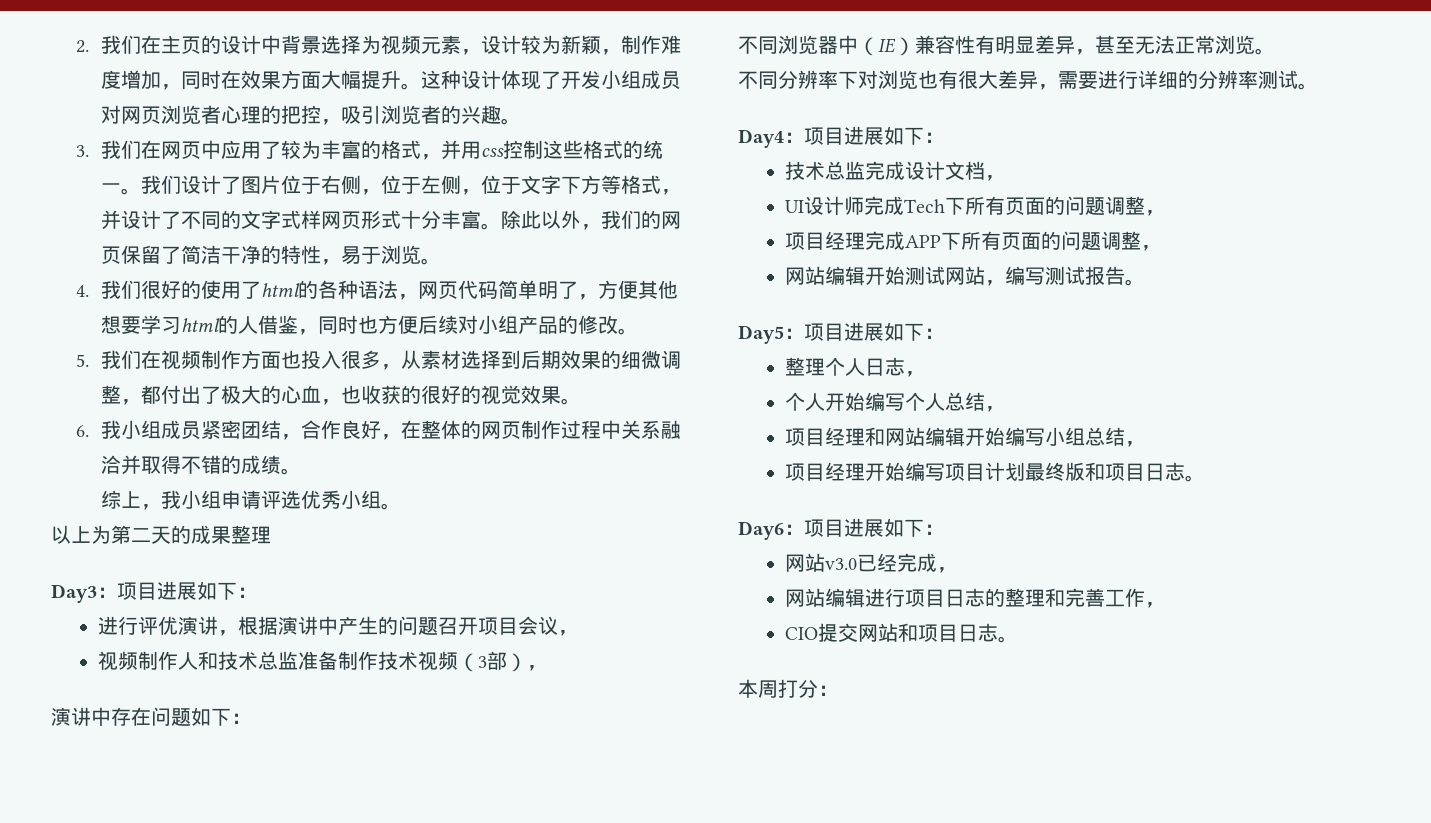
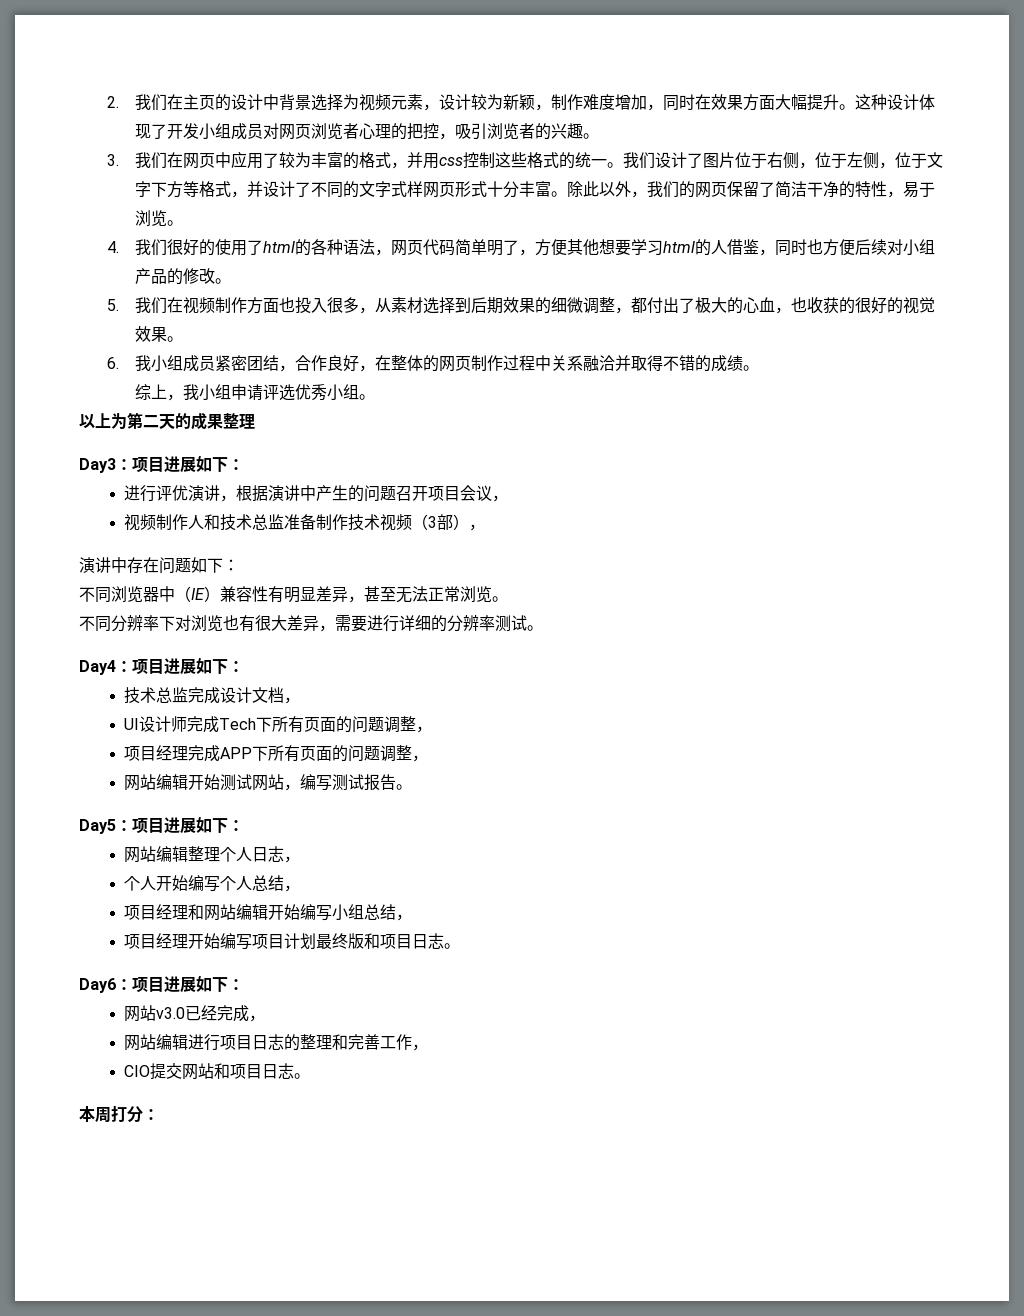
- 整理个人日志，
+ 网站编辑整理个人日志，

